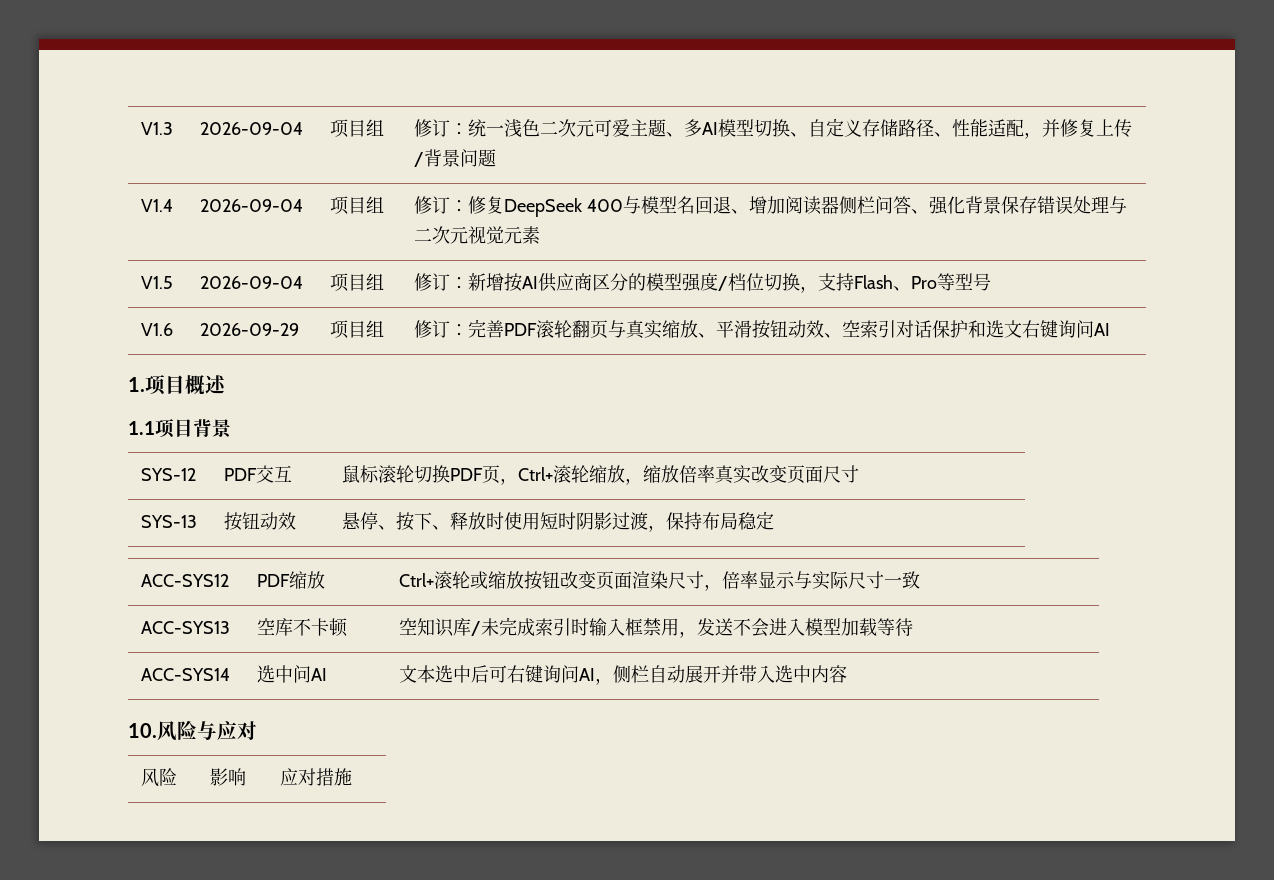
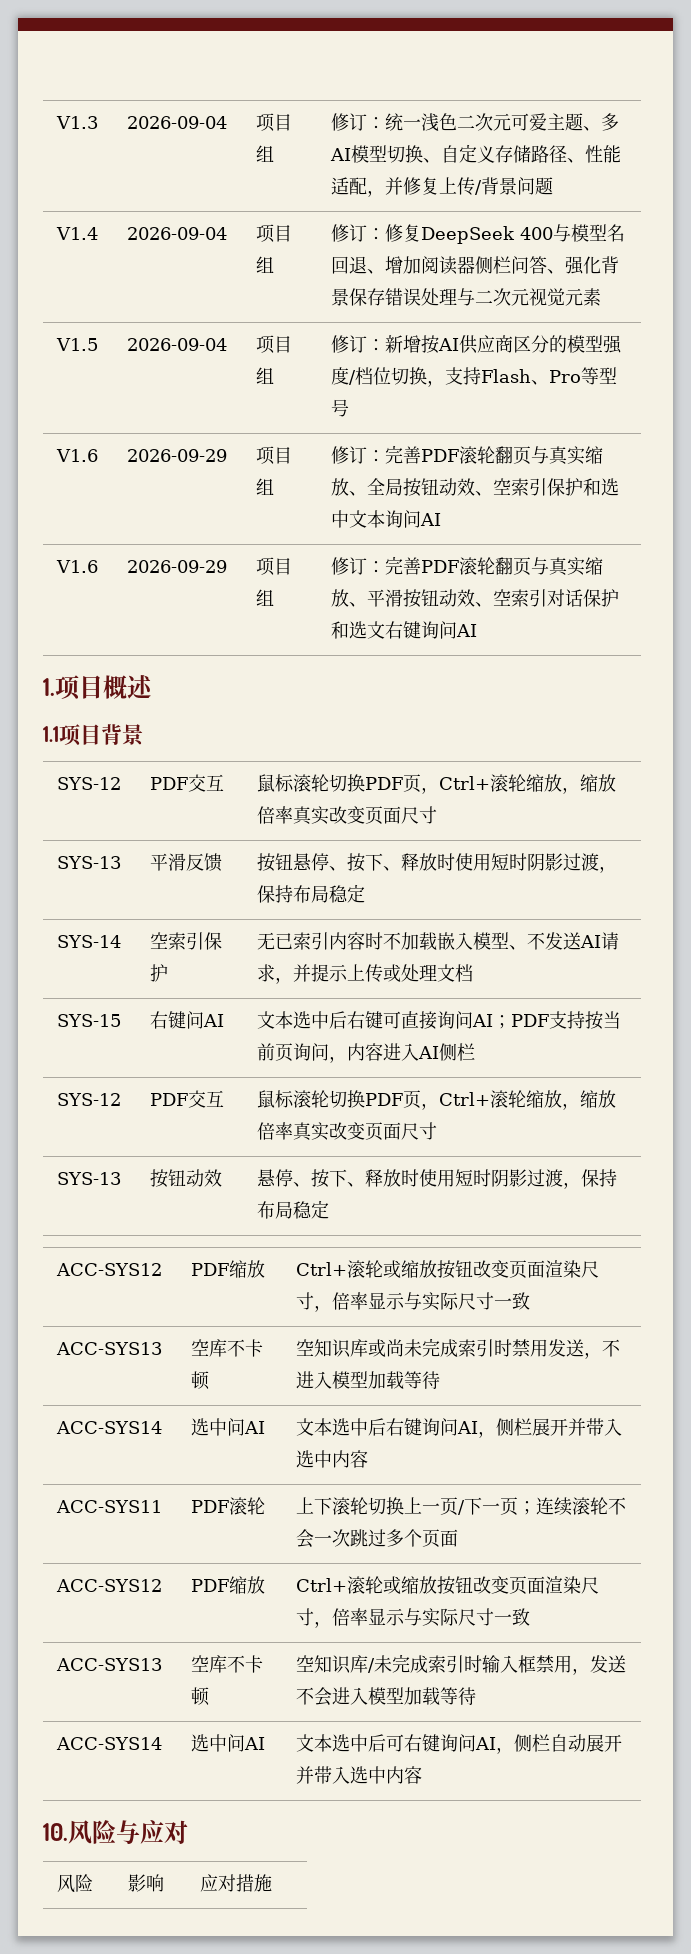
+ V1.6 | 2026-09-29 | 项目组 | 修订：完善PDF滚轮翻页与真实缩放、全局按钮动效、空索引保护和选中文本询问AI
+ SYS-13 | 平滑反馈 | 按钮悬停、按下、释放时使用短时阴影过渡，保持布局稳定
+ SYS-14 | 空索引保护 | 无已索引内容时不加载嵌入模型、不发送AI请求，并提示上传或处理文档
+ SYS-15 | 右键问AI | 文本选中后右键可直接询问AI；PDF支持按当前页询问，内容进入AI侧栏
+ SYS-12 | PDF交互 | 鼠标滚轮切换PDF页，Ctrl+滚轮缩放，缩放倍率真实改变页面尺寸
+ ACC-SYS13 | 空库不卡顿 | 空知识库或尚未完成索引时禁用发送，不进入模型加载等待
+ ACC-SYS14 | 选中问AI | 文本选中后右键询问AI，侧栏展开并带入选中内容
+ ACC-SYS11 | PDF滚轮 | 上下滚轮切换上一页/下一页；连续滚轮不会一次跳过多个页面
+ ACC-SYS12 | PDF缩放 | Ctrl+滚轮或缩放按钮改变页面渲染尺寸，倍率显示与实际尺寸一致

